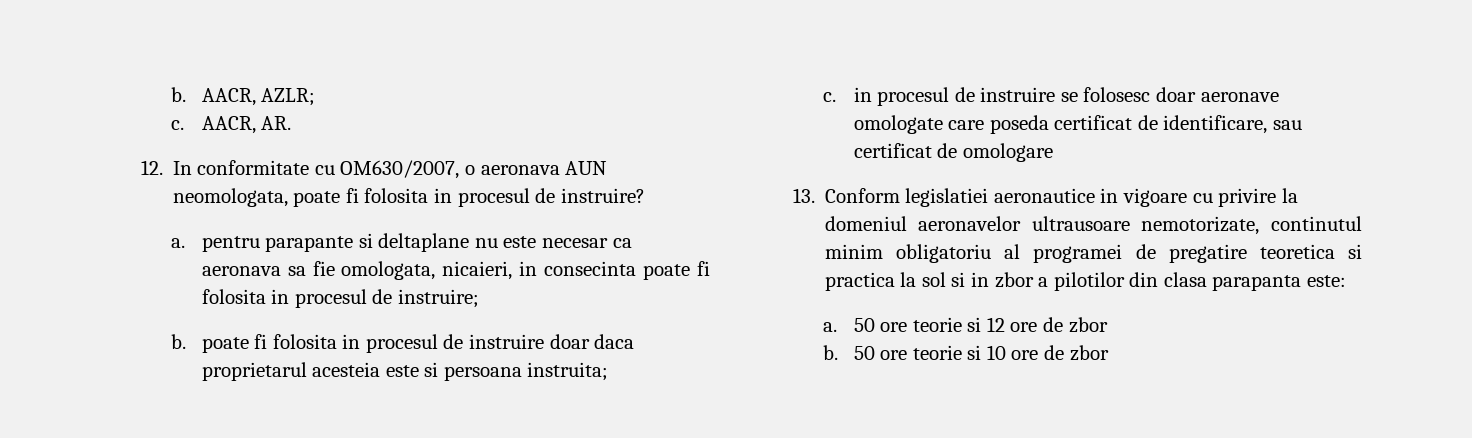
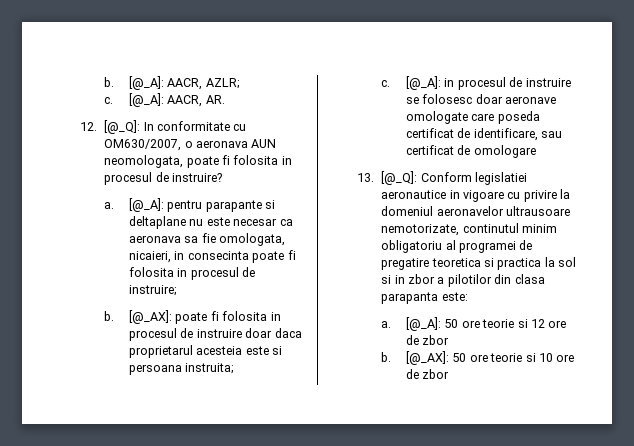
- b. AACR, AZLR;
+ b. [@_A]: AACR, AZLR;
- AACR, AR.
+ [@_A]: AACR, AR.
- 12. In conformitate cu OM630/2007, o aeronava AUN neomologata, poate fi folosita in procesul de instruire?
+ 12. [@_Q]: In conformitate cu OM630/2007, o aeronava AUN neomologata, poate fi folosita in procesul de instruire?
- a. pentru parapante si deltaplane nu este necesar ca aeronava sa fie omologata, nicaieri, in consecinta poate fi folosita in procesul de instruire;
+ a. [@_A]: pentru parapante si deltaplane nu este necesar ca aeronava sa fie omologata, nicaieri, in consecinta poate fi folosita in procesul de instruire;
- b. poate fi folosita in procesul de instruire doar daca proprietarul acesteia este si persoana instruita;
+ b. [@_AX]: poate fi folosita in procesul de instruire doar daca proprietarul acesteia este si persoana instruita;
- c. in procesul de instruire se folosesc doar aeronave omologate care poseda certificat de identificare, sau certificat de omologare
+ c. [@_A]: in procesul de instruire se folosesc doar aeronave omologate care poseda certificat de identificare, sau certificat de omologare
- 13. Conform legislatiei aeronautice in vigoare cu privire la domeniul aeronavelor ultrausoare nemotorizate, continutul minim obligatoriu al programei de pregatire teoretica si practica la sol si in zbor a pilotilor din clasa parapanta este:
+ 13. [@_Q]: Conform legislatiei aeronautice in vigoare cu privire la domeniul aeronavelor ultrausoare nemotorizate, continutul minim obligatoriu al programei de pregatire teoretica si practica la sol si in zbor a pilotilor din clasa parapanta este:
- 50 ore teorie si 12 ore de zbor
+ [@_A]: 50 ore teorie si 12 ore de zbor
- 50 ore teorie si 10 ore de zbor
+ [@_AX]: 50 ore teorie si 10 ore de zbor

